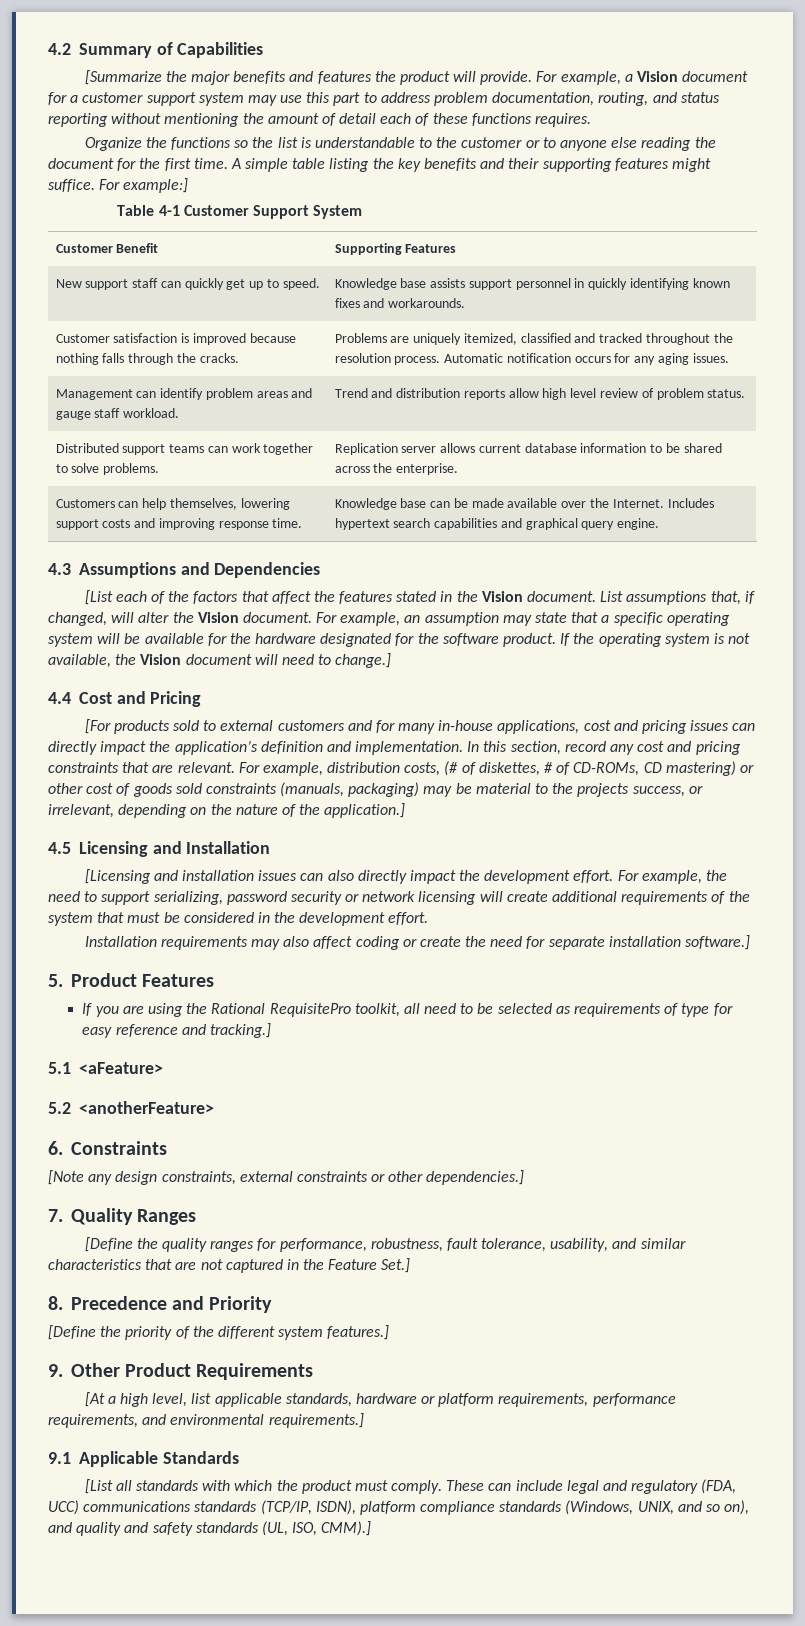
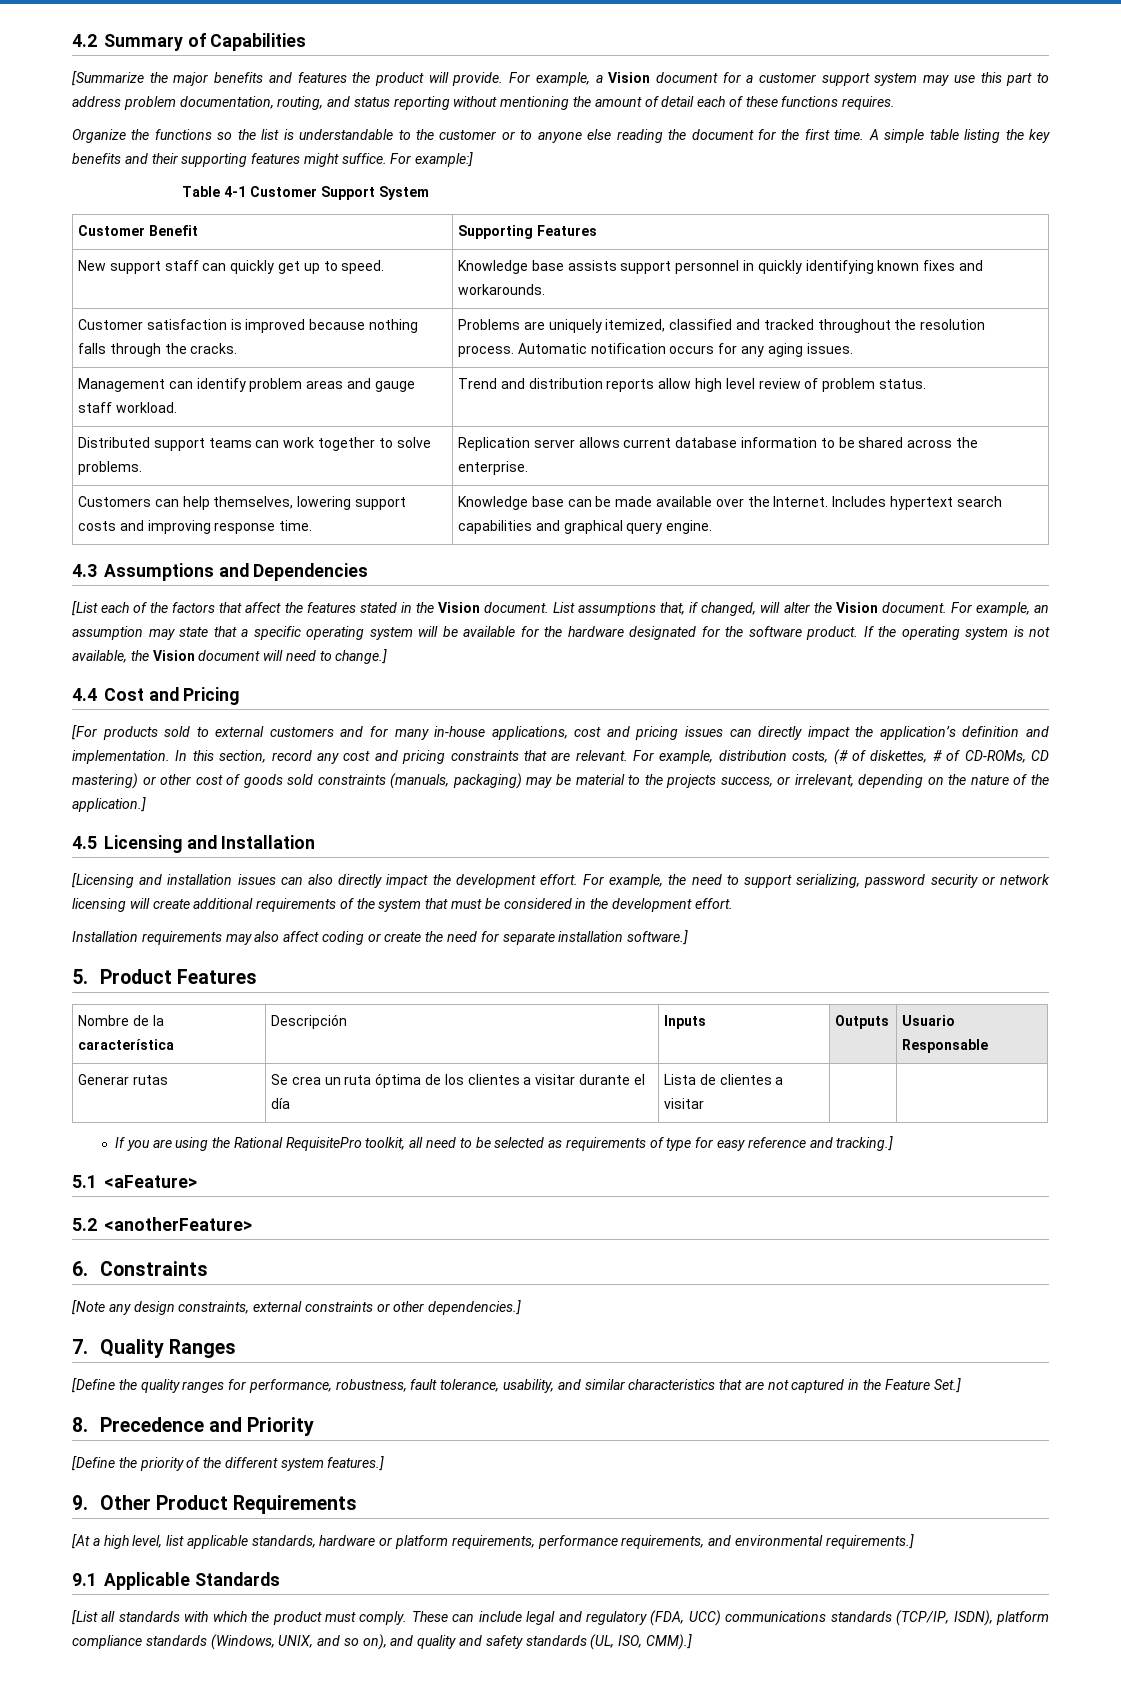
+ Nombre de la característica | Descripción | Inputs | Outputs | Usuario Responsable
+ Generar rutas | Se crea un ruta óptima de los clientes a visitar durante el día | Lista de clientes a visitar | |

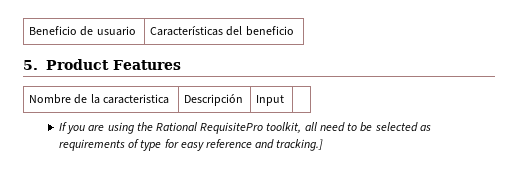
- 4.2 Summary of Capabilities
- [Summarize the major benefits and features the product will provide. For example, a Vision document for a customer support system may use this part to address problem documentation, routing, and status reporting without mentioning the amount of detail each of these functions requires.
- Organize the functions so the list is understandable to the customer or to anyone else reading the document for the first time. A simple table listing the key benefits and their supporting features might suffice. For example:]
- Table 4-1 Customer Support System
- Customer Benefit | Supporting Features
- New support staff can quickly get up to speed. | Knowledge base assists support personnel in quickly identifying known fixes and workarounds.
- Customer satisfaction is improved because nothing falls through the cracks. | Problems are uniquely itemized, classified and tracked throughout the resolution process. Automatic notification occurs for any aging issues.
- Management can identify problem areas and gauge staff workload. | Trend and distribution reports allow high level review of problem status.
- Distributed support teams can work together to solve problems. | Replication server allows current database information to be shared across the enterprise.
- Customers can help themselves, lowering support costs and improving response time. | Knowledge base can be made available over the Internet. Includes hypertext search capabilities and graphical query engine.
- 4.3 Assumptions and Dependencies
- [List each of the factors that affect the features stated in the Vision document. List assumptions that, if changed, will alter the Vision document. For example, an assumption may state that a specific operating system will be available for the hardware designated for the software product. If the operating system is not available, the Vision document will need to change.]
- 4.4 Cost and Pricing
- [For products sold to external customers and for many in-house applications, cost and pricing issues can directly impact the application’s definition and implementation. In this section, record any cost and pricing constraints that are relevant. For example, distribution costs, (# of diskettes, # of CD-ROMs, CD mastering) or other cost of goods sold constraints (manuals, packaging) may be material to the projects success, or irrelevant, depending on the nature of the application.]
- 4.5 Licensing and Installation
- [Licensing and installation issues can also directly impact the development effort. For example, the need to support serializing, password security or network licensing will create additional requirements of the system that must be considered in the development effort.
- Installation requirements may also affect coding or create the need for separate installation software.]
+ Beneficio de usuario | Características del beneficio
- Nombre de la característica | Descripción | Inputs | Outputs | Usuario Responsable
- Generar rutas | Se crea un ruta óptima de los clientes a visitar durante el día | Lista de clientes a visitar | |
+ Nombre de la caracteristica | Descripción | Input |
- 5.1 <aFeature>
- 5.2 <anotherFeature>
- 6. Constraints
- [Note any design constraints, external constraints or other dependencies.]
- 7. Quality Ranges
- [Define the quality ranges for performance, robustness, fault tolerance, usability, and similar characteristics that are not captured in the Feature Set.]
- 8. Precedence and Priority
- [Define the priority of the different system features.]
- 9. Other Product Requirements
- [At a high level, list applicable standards, hardware or platform requirements, performance requirements, and environmental requirements.]
- 9.1 Applicable Standards
- [List all standards with which the product must comply. These can include legal and regulatory (FDA, UCC) communications standards (TCP/IP, ISDN), platform compliance standards (Windows, UNIX, and so on), and quality and safety standards (UL, ISO, CMM).]

